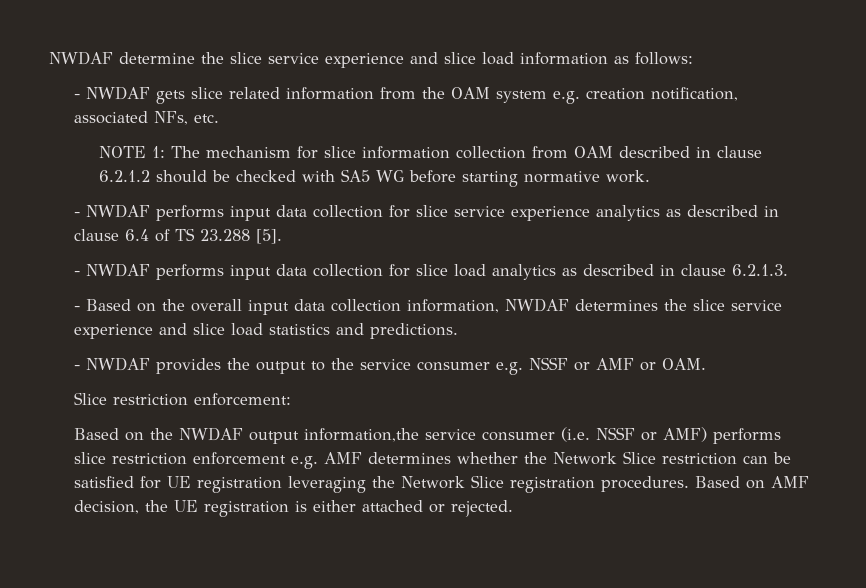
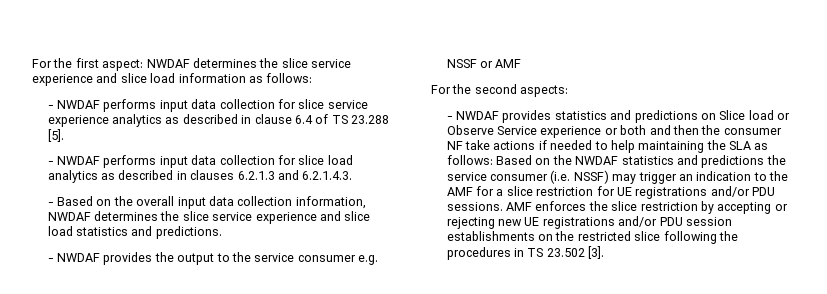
- NWDAF determine the slice service experience and slice load information as follows:
+ For the first aspect: NWDAF determines the slice service experience and slice load information as follows:
- - NWDAF gets slice related information from the OAM system e.g. creation notification, associated NFs, etc.
- NOTE 1: The mechanism for slice information collection from OAM described in clause 6.2.1.2 should be checked with SA5 WG before starting normative work.
- - NWDAF performs input data collection for slice load analytics as described in clause 6.2.1.3.
+ - NWDAF performs input data collection for slice load analytics as described in clauses 6.2.1.3 and 6.2.1.4.3.
- - NWDAF provides the output to the service consumer e.g. NSSF or AMF or OAM.
- Slice restriction enforcement:
- Based on the NWDAF output information,the service consumer (i.e. NSSF or AMF) performs slice restriction enforcement e.g. AMF determines whether the Network Slice restriction can be satisfied for UE registration leveraging the Network Slice registration procedures. Based on AMF decision, the UE registration is either attached or rejected.
+ - NWDAF provides the output to the service consumer e.g. NSSF or AMF
+ For the second aspects:
+ - NWDAF provides statistics and predictions on Slice load or Observe Service experience or both and then the consumer NF take actions if needed to help maintaining the SLA as follows: Based on the NWDAF statistics and predictions the service consumer (i.e. NSSF) may trigger an indication to the AMF for a slice restriction for UE registrations and/or PDU sessions. AMF enforces the slice restriction by accepting or rejecting new UE registrations and/or PDU session establishments on the restricted slice following the procedures in TS 23.502 [3].

